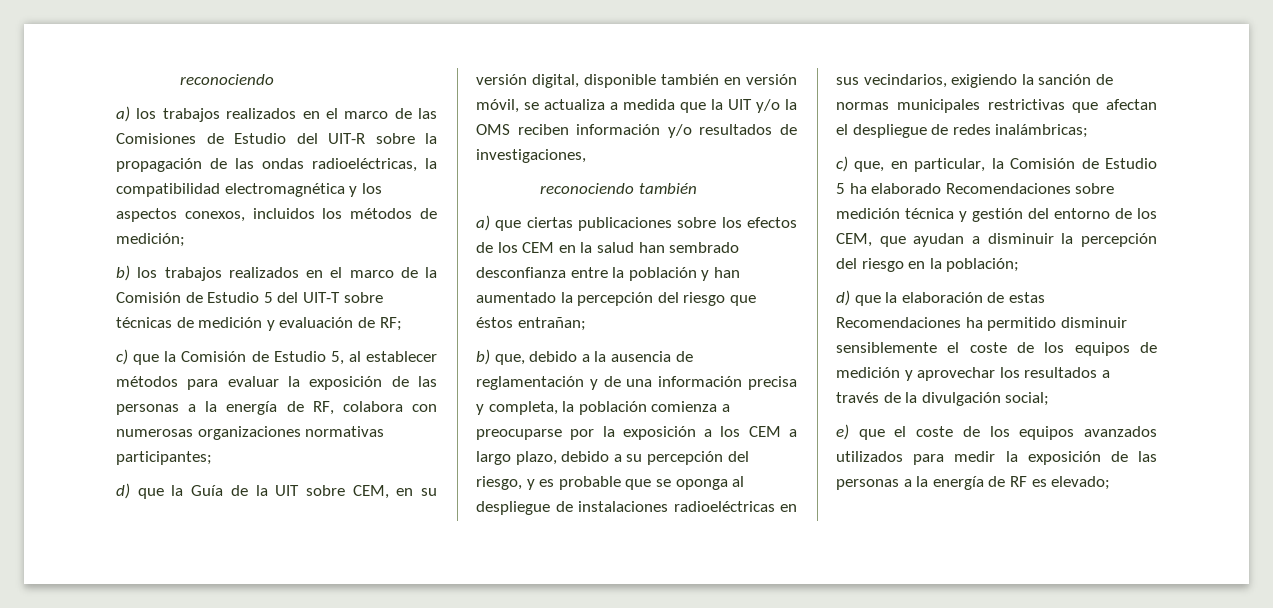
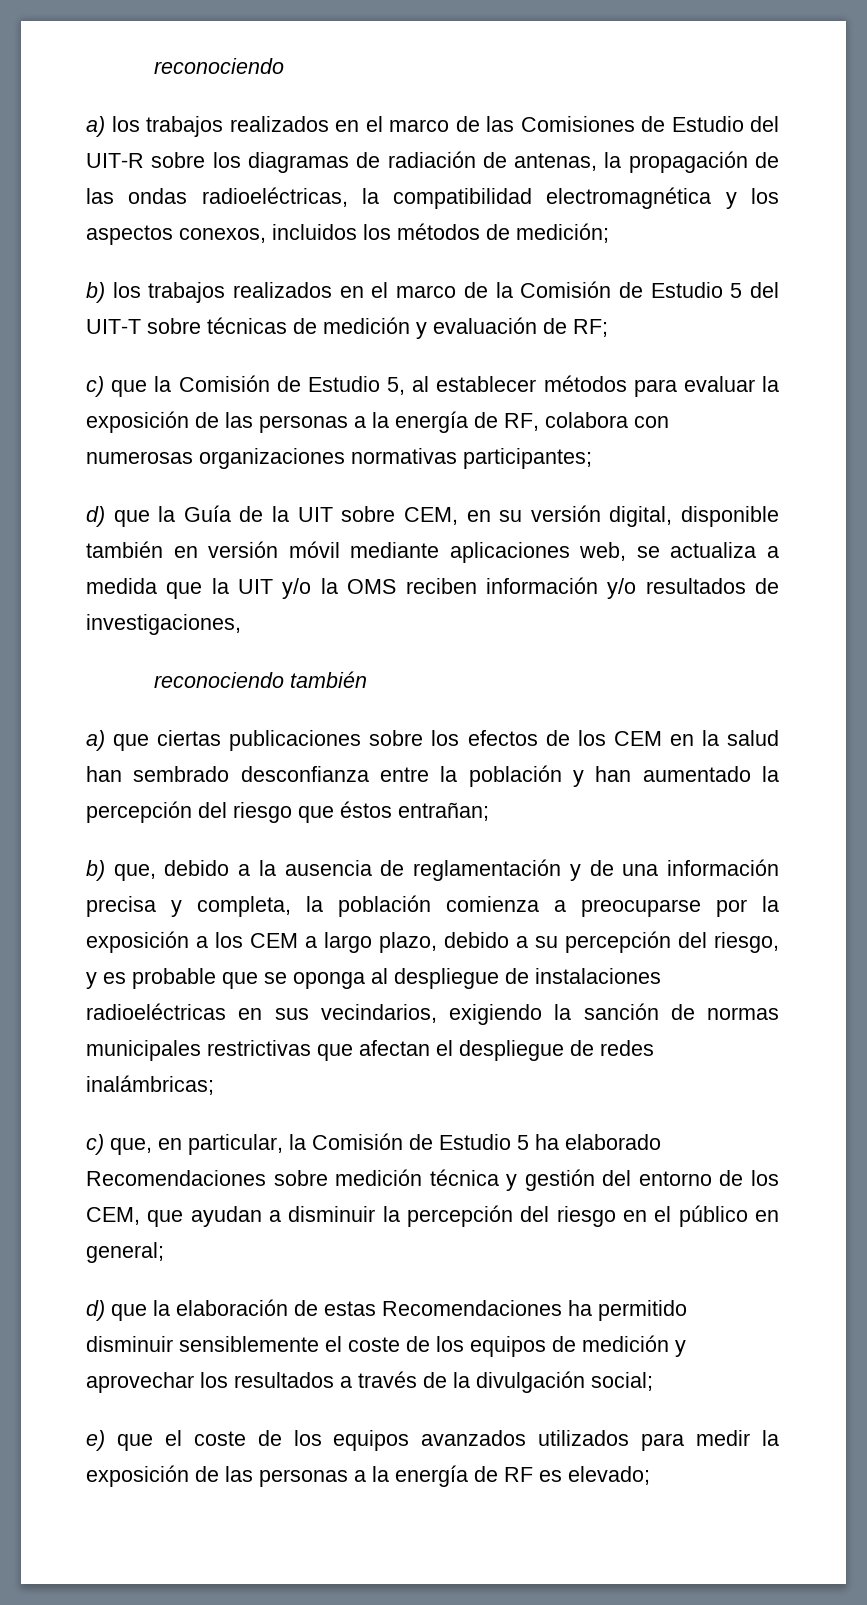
- a) los trabajos realizados en el marco de las Comisiones de Estudio del UIT-R sobre la propagación de las ondas radioeléctricas, la compatibilidad electromagnética y los aspectos conexos, incluidos los métodos de medición;
+ a) los trabajos realizados en el marco de las Comisiones de Estudio del UIT-R sobre los diagramas de radiación de antenas, la propagación de las ondas radioeléctricas, la compatibilidad electromagnética y los aspectos conexos, incluidos los métodos de medición;
- d) que la Guía de la UIT sobre CEM, en su versión digital, disponible también en versión móvil, se actualiza a medida que la UIT y/o la OMS reciben información y/o resultados de investigaciones,
+ d) que la Guía de la UIT sobre CEM, en su versión digital, disponible también en versión móvil mediante aplicaciones web, se actualiza a medida que la UIT y/o la OMS reciben información y/o resultados de investigaciones,
- c) que, en particular, la Comisión de Estudio 5 ha elaborado Recomendaciones sobre medición técnica y gestión del entorno de los CEM, que ayudan a disminuir la percepción del riesgo en la población;
+ c) que, en particular, la Comisión de Estudio 5 ha elaborado Recomendaciones sobre medición técnica y gestión del entorno de los CEM, que ayudan a disminuir la percepción del riesgo en el público en general;

